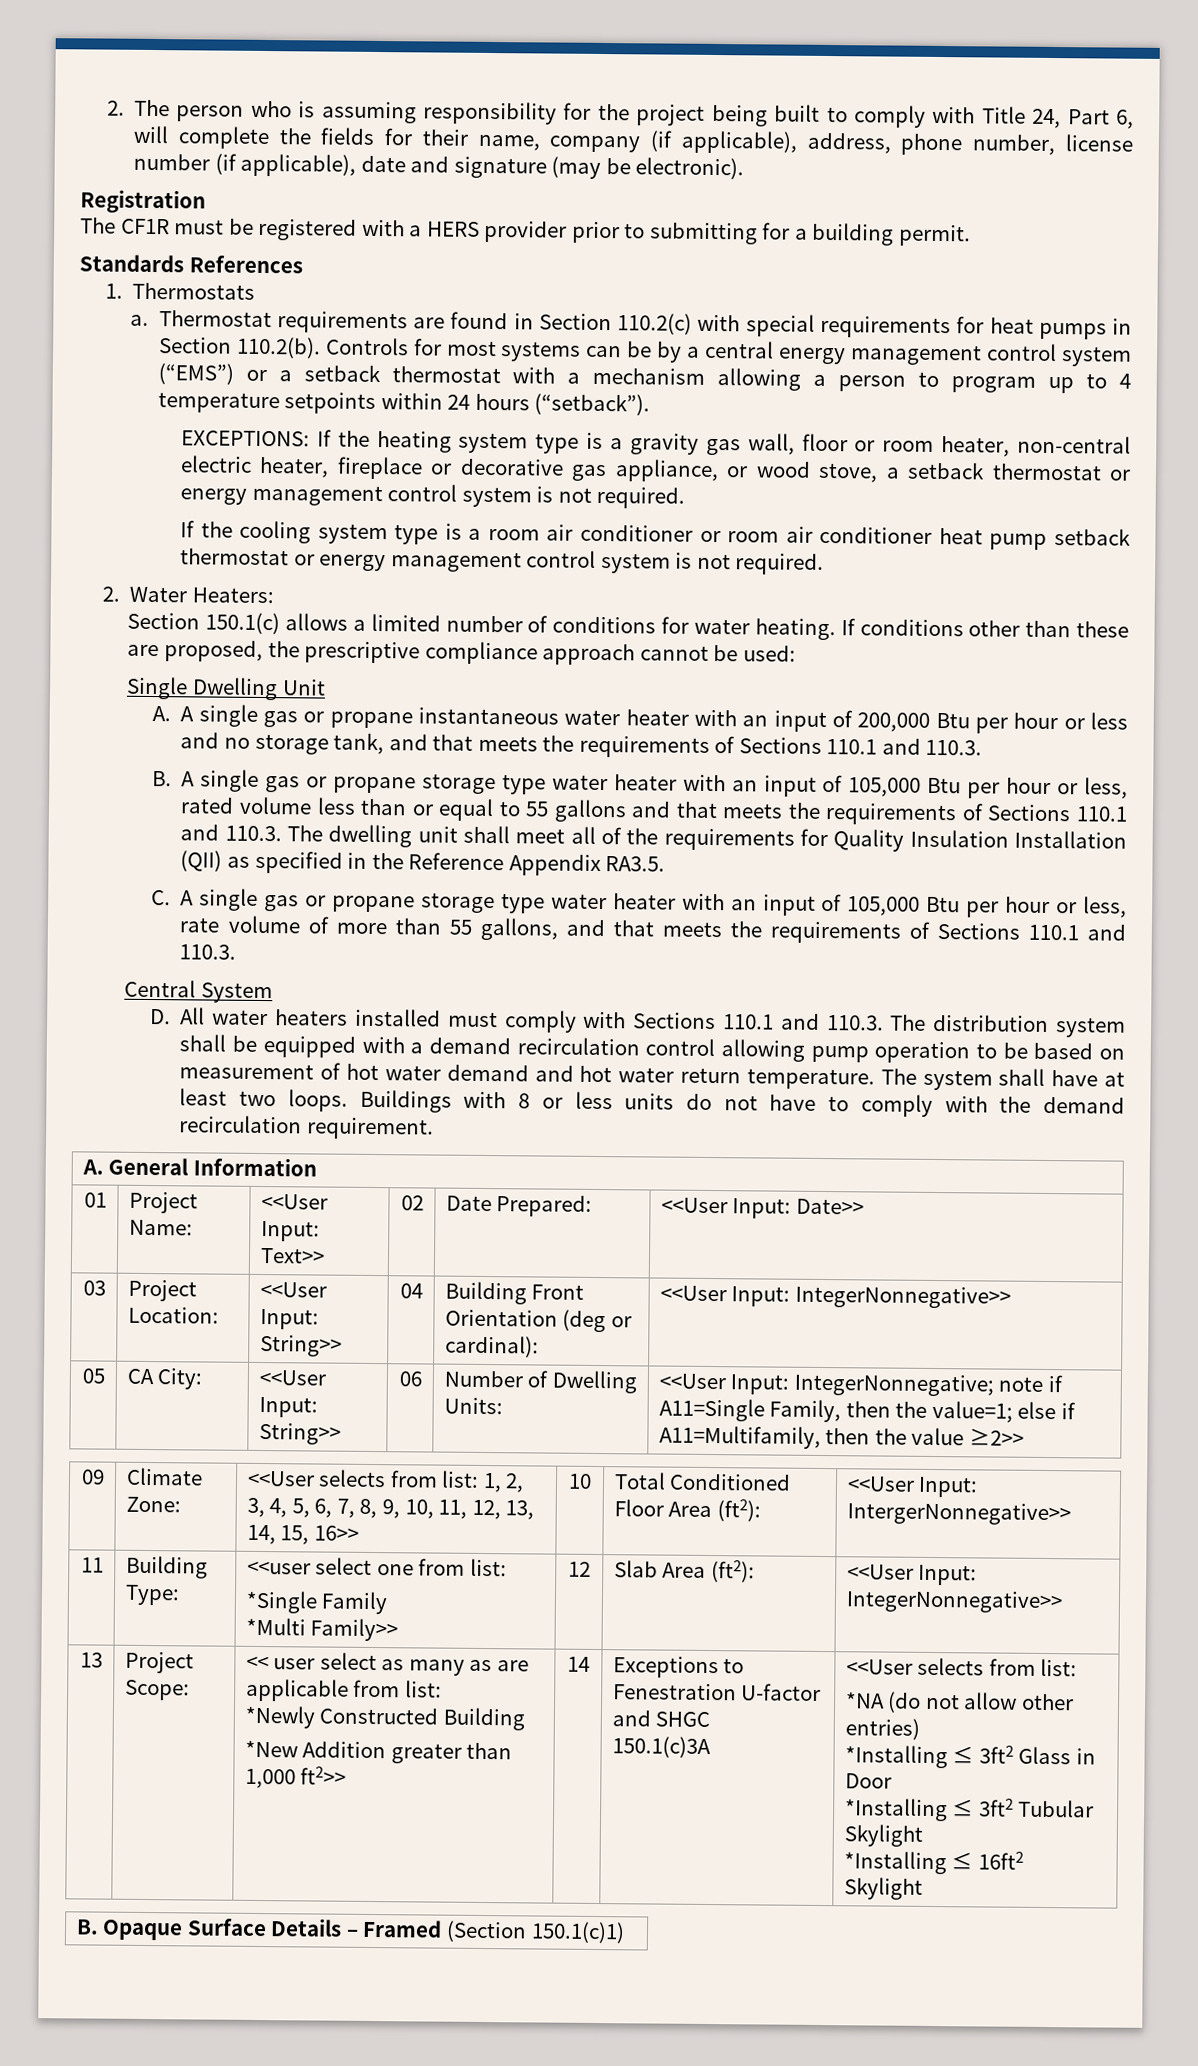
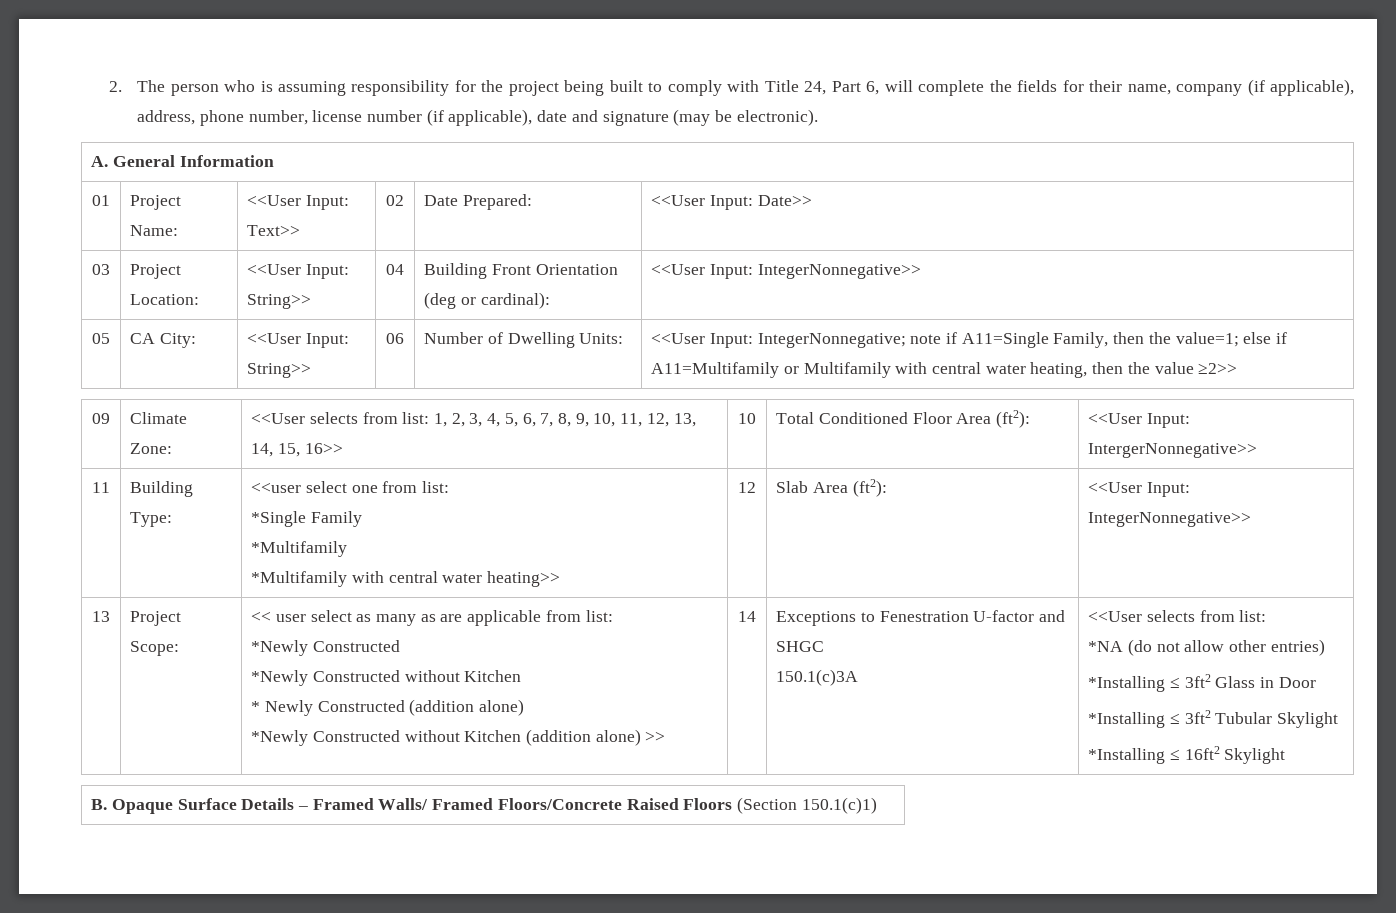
- Registration
- The CF1R must be registered with a HERS provider prior to submitting for a building permit.
- Standards References
- 1. Thermostats
- a. Thermostat requirements are found in Section 110.2(c) with special requirements for heat pumps in Section 110.2(b). Controls for most systems can be by a central energy management control system (“EMS”) or a setback thermostat with a mechanism allowing a person to program up to 4 temperature setpoints within 24 hours (“setback”).
- EXCEPTIONS: If the heating system type is a gravity gas wall, floor or room heater, non-central electric heater, fireplace or decorative gas appliance, or wood stove, a setback thermostat or energy management control system is not required.
- If the cooling system type is a room air conditioner or room air conditioner heat pump setback thermostat or energy management control system is not required.
- 2. Water Heaters:
- Section 150.1(c) allows a limited number of conditions for water heating. If conditions other than these are proposed, the prescriptive compliance approach cannot be used:
- Single Dwelling Unit
- A. A single gas or propane instantaneous water heater with an input of 200,000 Btu per hour or less and no storage tank, and that meets the requirements of Sections 110.1 and 110.3.
- B. A single gas or propane storage type water heater with an input of 105,000 Btu per hour or less, rated volume less than or equal to 55 gallons and that meets the requirements of Sections 110.1 and 110.3. The dwelling unit shall meet all of the requirements for Quality Insulation Installation (QII) as specified in the Reference Appendix RA3.5.
- C. A single gas or propane storage type water heater with an input of 105,000 Btu per hour or less, rate volume of more than 55 gallons, and that meets the requirements of Sections 110.1 and 110.3.
- Central System
- D. All water heaters installed must comply with Sections 110.1 and 110.3. The distribution system shall be equipped with a demand recirculation control allowing pump operation to be based on measurement of hot water demand and hot water return temperature. The system shall have at least two loops. Buildings with 8 or less units do not have to comply with the demand recirculation requirement.
- 05 | CA City: | <<User Input: String>> | 06 | Number of Dwelling Units: | <<User Input: IntegerNonnegative; note if A11=Single Family, then the value=1; else if A11=Multifamily, then the value ≥2>>
+ 05 | CA City: | <<User Input: String>> | 06 | Number of Dwelling Units: | <<User Input: IntegerNonnegative; note if A11=Single Family, then the value=1; else if A11=Multifamily or Multifamily with central water heating, then the value ≥2>>
  11 | Building Type: | <<user select one from list:
  *Single Family
- *Multi Family>> | 12 | Slab Area (ft2): | <<User Input: IntegerNonnegative>>
+ *Multifamily
+ *Multifamily with central water heating>> | 12 | Slab Area (ft2): | <<User Input: IntegerNonnegative>>
  << user select as many as are applicable from list:
- *Newly Constructed Building
- *New Addition greater than 1,000 ft2>>
+ *Newly Constructed
+ *Newly Constructed without Kitchen
+ * Newly Constructed (addition alone)
+ *Newly Constructed without Kitchen (addition alone) >>
- B. Opaque Surface Details – Framed (Section 150.1(c)1)
+ B. Opaque Surface Details – Framed Walls/ Framed Floors/Concrete Raised Floors (Section 150.1(c)1)

